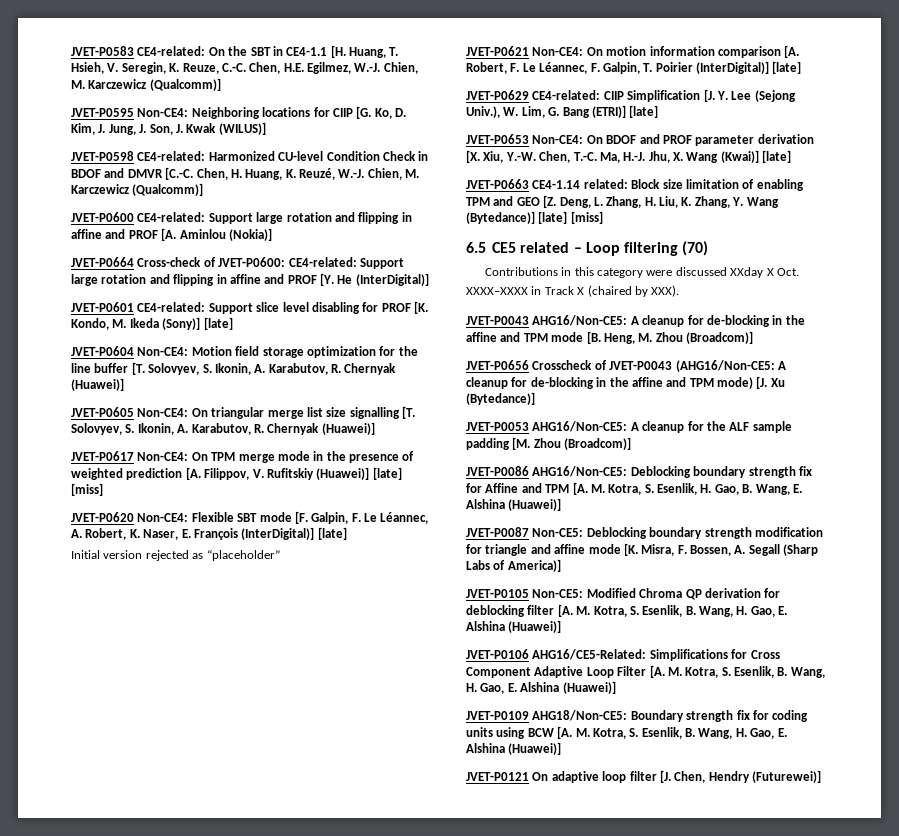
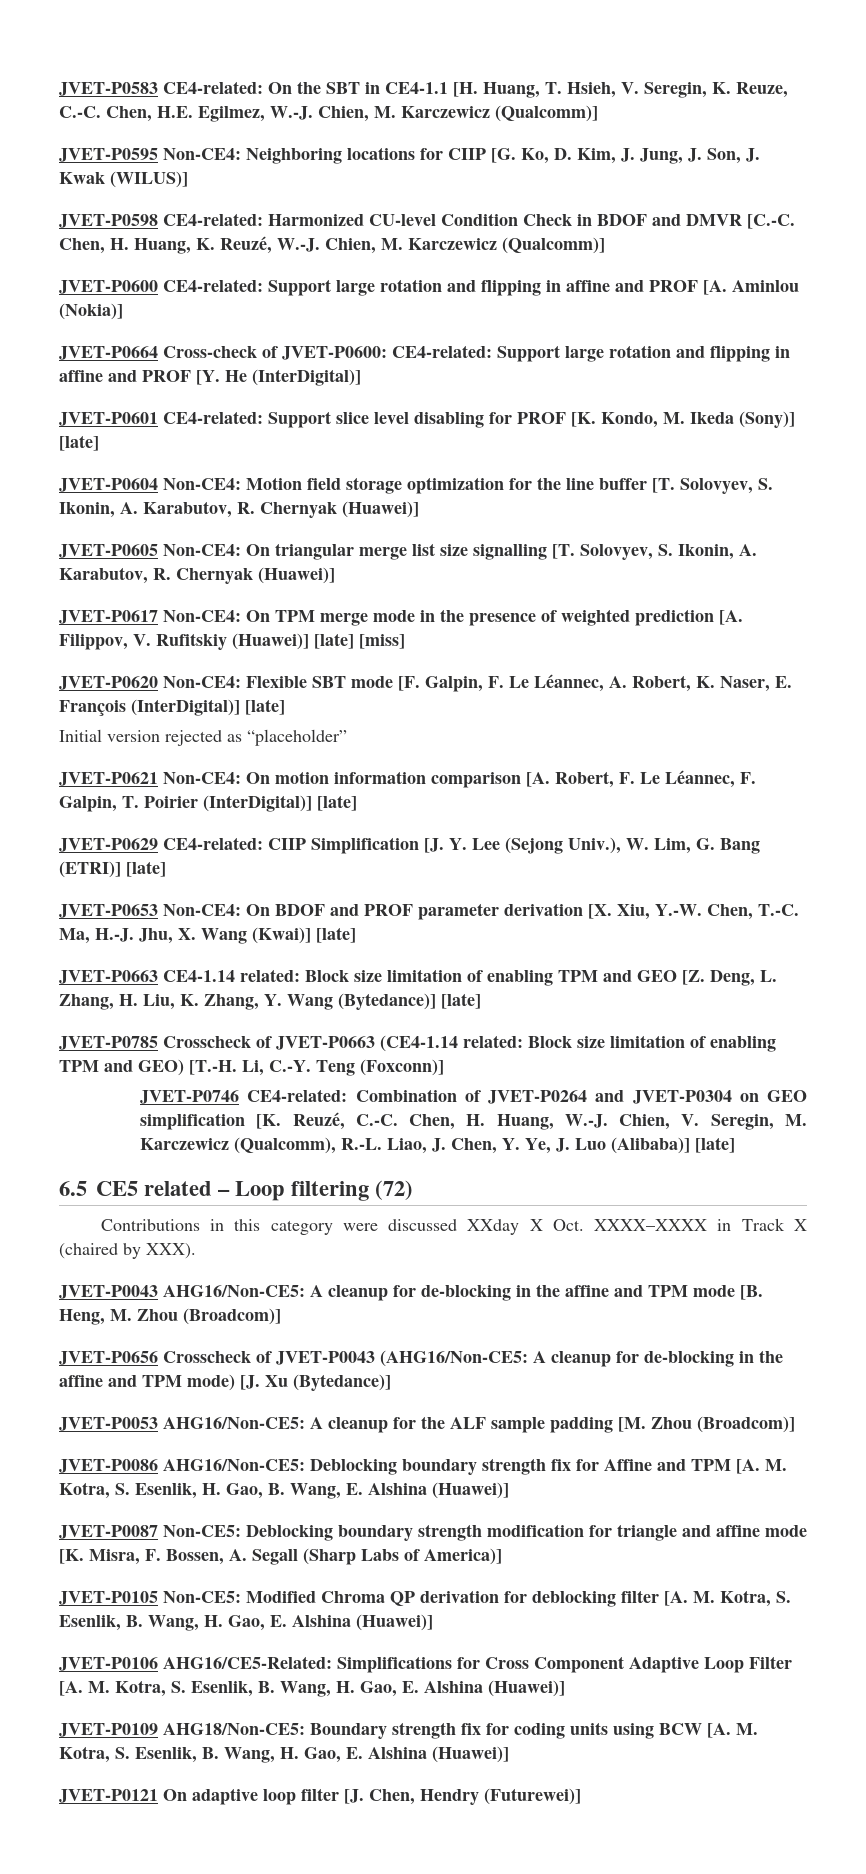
- JVET-P0663 CE4-1.14 related: Block size limitation of enabling TPM and GEO [Z. Deng, L. Zhang, H. Liu, K. Zhang, Y. Wang (Bytedance)] [late] [miss]
+ JVET-P0663 CE4-1.14 related: Block size limitation of enabling TPM and GEO [Z. Deng, L. Zhang, H. Liu, K. Zhang, Y. Wang (Bytedance)] [late]
+ JVET-P0785 Crosscheck of JVET-P0663 (CE4-1.14 related: Block size limitation of enabling TPM and GEO) [T.-H. Li, C.-Y. Teng (Foxconn)]
+ JVET-P0746 CE4-related: Combination of JVET-P0264 and JVET-P0304 on GEO simplification [K. Reuzé, C.-C. Chen, H. Huang, W.-J. Chien, V. Seregin, M. Karczewicz (Qualcomm), R.-L. Liao, J. Chen, Y. Ye, J. Luo (Alibaba)] [late]
- 6.5 CE5 related – Loop filtering (70)
+ 6.5 CE5 related – Loop filtering (72)

